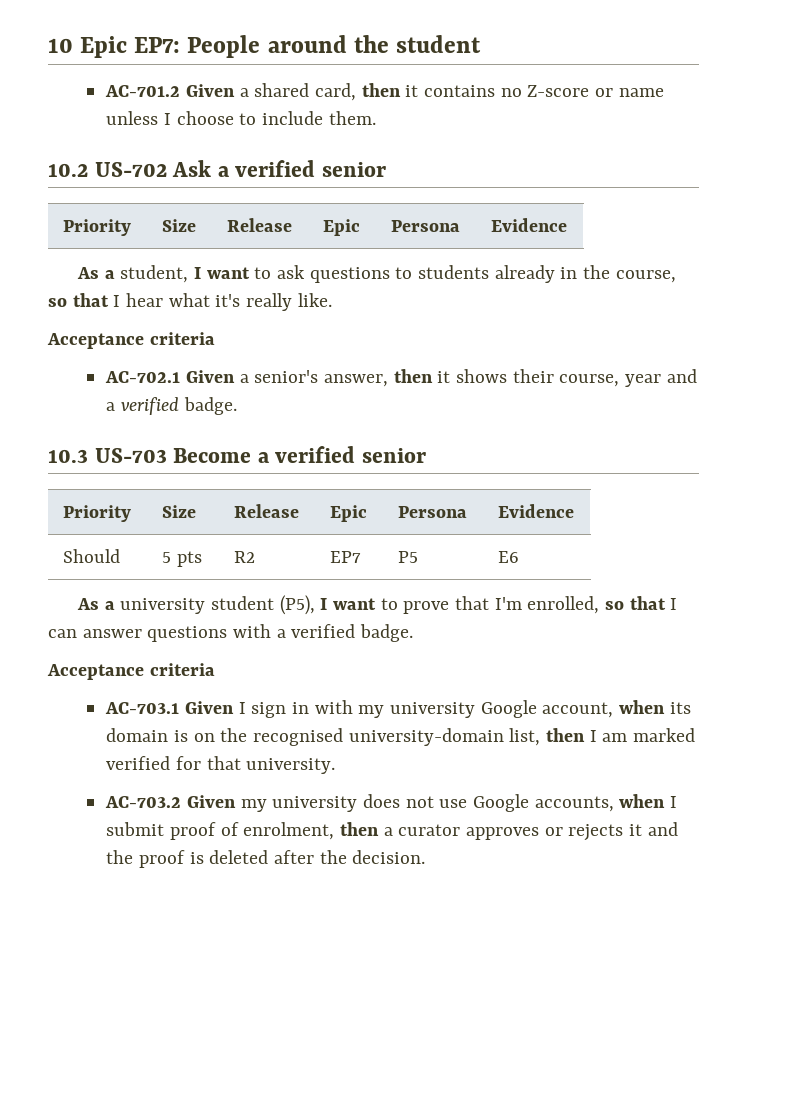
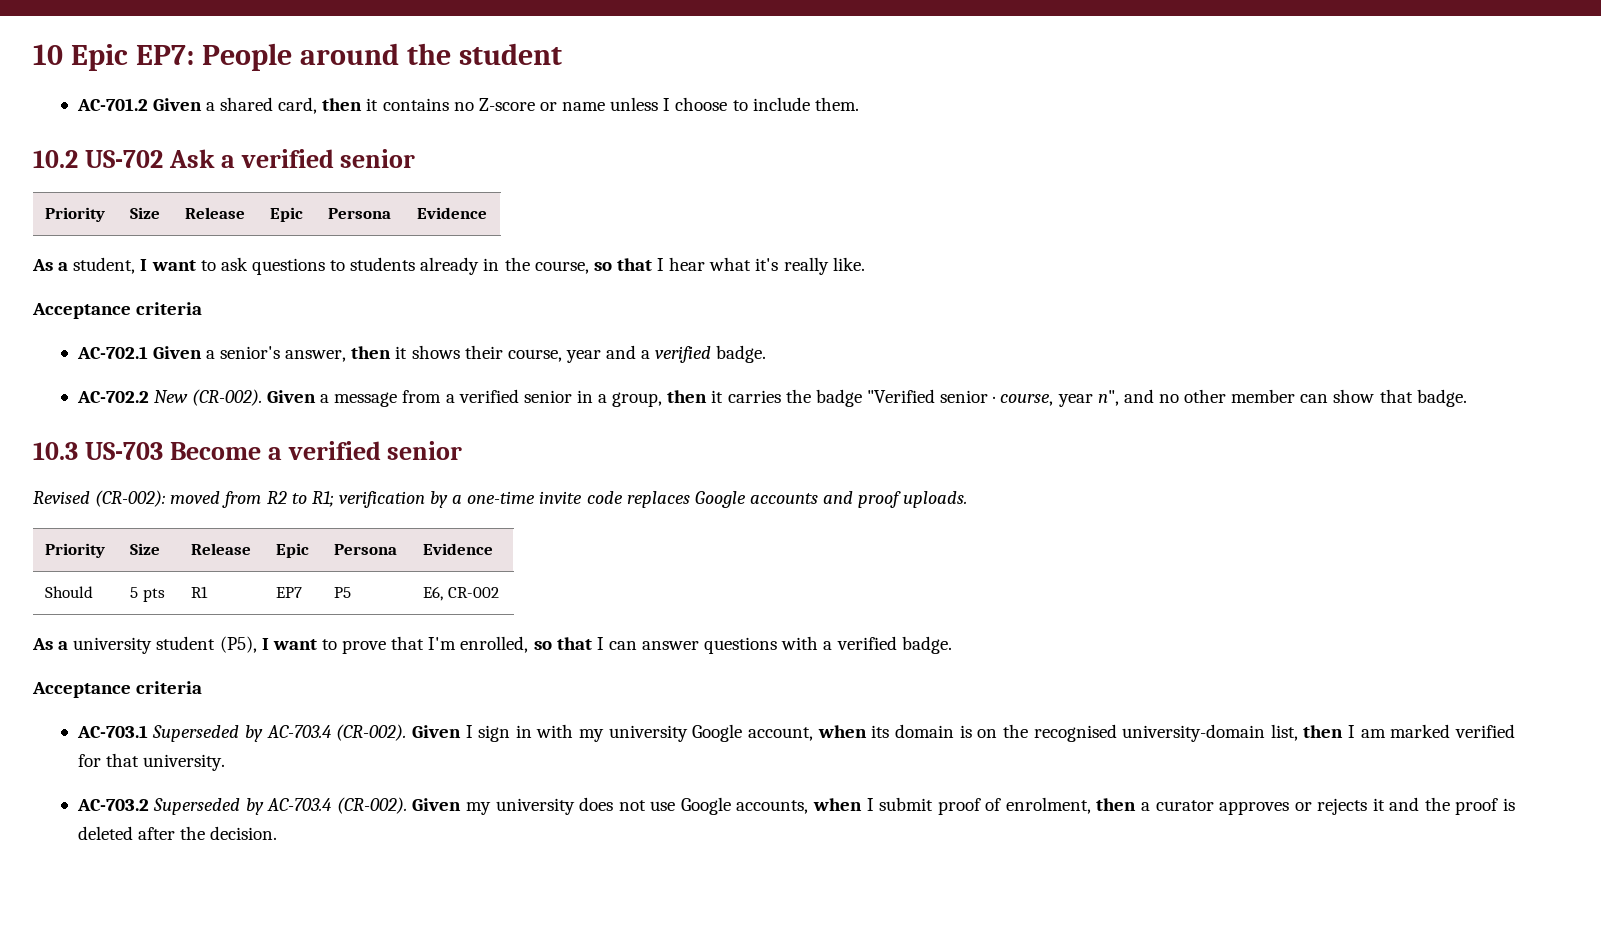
+ AC-702.2 New (CR-002). Given a message from a verified senior in a group, then it carries the badge "Verified senior · course, year n", and no other member can show that badge.
+ Revised (CR-002): moved from R2 to R1; verification by a one-time invite code replaces Google accounts and proof uploads.
- Should | 5 pts | R2 | EP7 | P5 | E6
+ Should | 5 pts | R1 | EP7 | P5 | E6, CR-002
- AC-703.1 Given I sign in with my university Google account, when its domain is on the recognised university-domain list, then I am marked verified for that university.
+ AC-703.1 Superseded by AC-703.4 (CR-002). Given I sign in with my university Google account, when its domain is on the recognised university-domain list, then I am marked verified for that university.
- AC-703.2 Given my university does not use Google accounts, when I submit proof of enrolment, then a curator approves or rejects it and the proof is deleted after the decision.
+ AC-703.2 Superseded by AC-703.4 (CR-002). Given my university does not use Google accounts, when I submit proof of enrolment, then a curator approves or rejects it and the proof is deleted after the decision.

